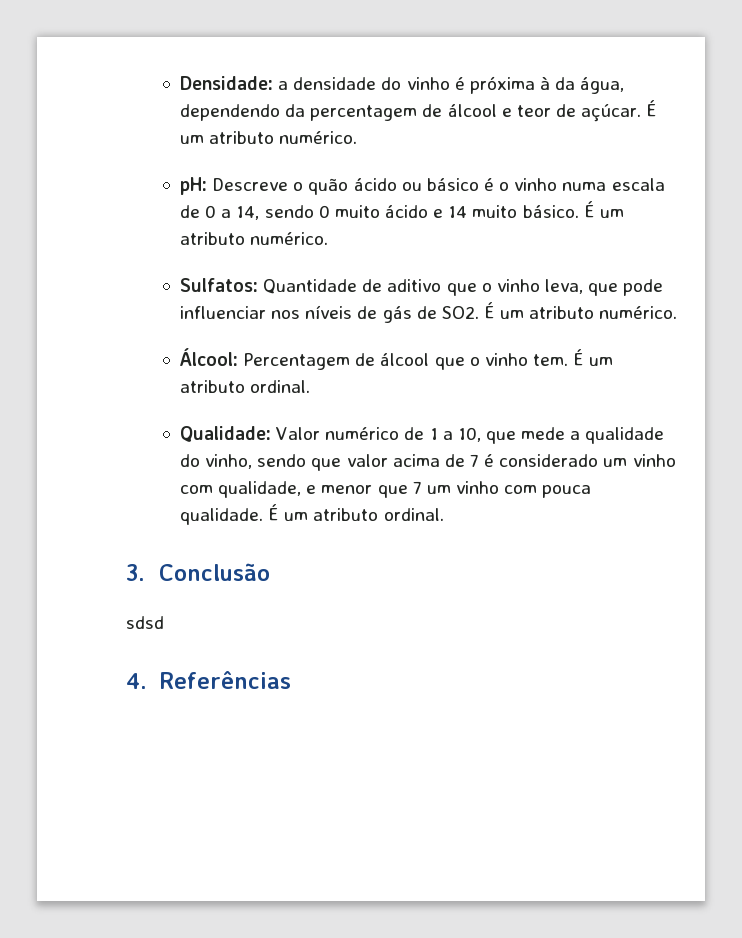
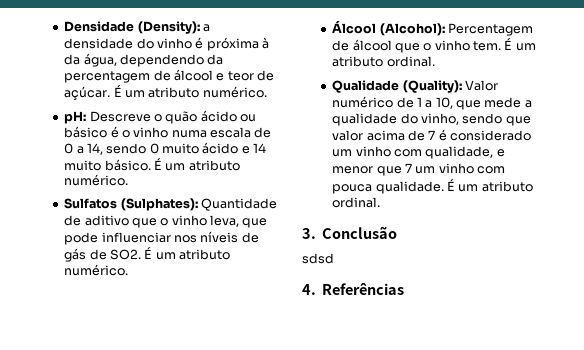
- Densidade: a densidade do vinho é próxima à da água, dependendo da percentagem de álcool e teor de açúcar.
+ Densidade (Density): a densidade do vinho é próxima à da água, dependendo da percentagem de álcool e teor de açúcar.
- Sulfatos: Quantidade de aditivo que o vinho leva, que pode influenciar nos níveis de gás de SO2. É um atributo numérico.
+ Sulfatos (Sulphates): Quantidade de aditivo que o vinho leva, que pode influenciar nos níveis de gás de SO2. É um atributo numérico.
- Álcool: Percentagem de álcool que o vinho tem.
+ Álcool (Alcohol): Percentagem de álcool que o vinho tem.
- Qualidade: Valor numérico de 1 a 10, que mede a qualidade do vinho, sendo que valor acima de 7 é considerado um vinho com qualidade, e menor que 7 um vinho com pouca qualidade.
+ Qualidade (Quality): Valor numérico de 1 a 10, que mede a qualidade do vinho, sendo que valor acima de 7 é considerado um vinho com qualidade, e menor que 7 um vinho com pouca qualidade.

